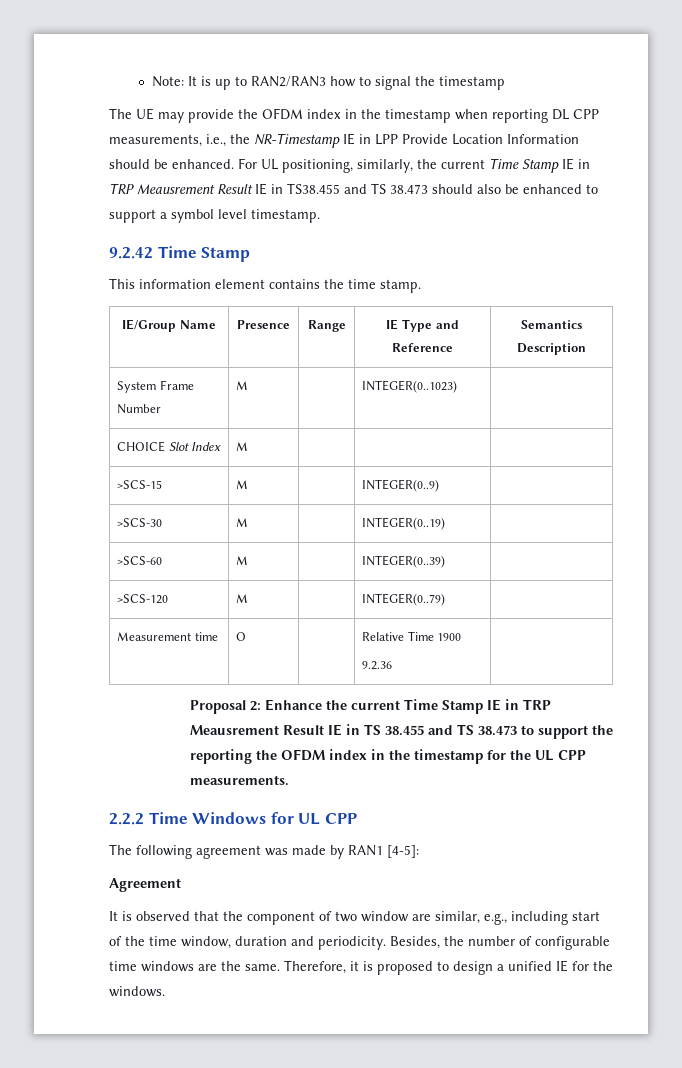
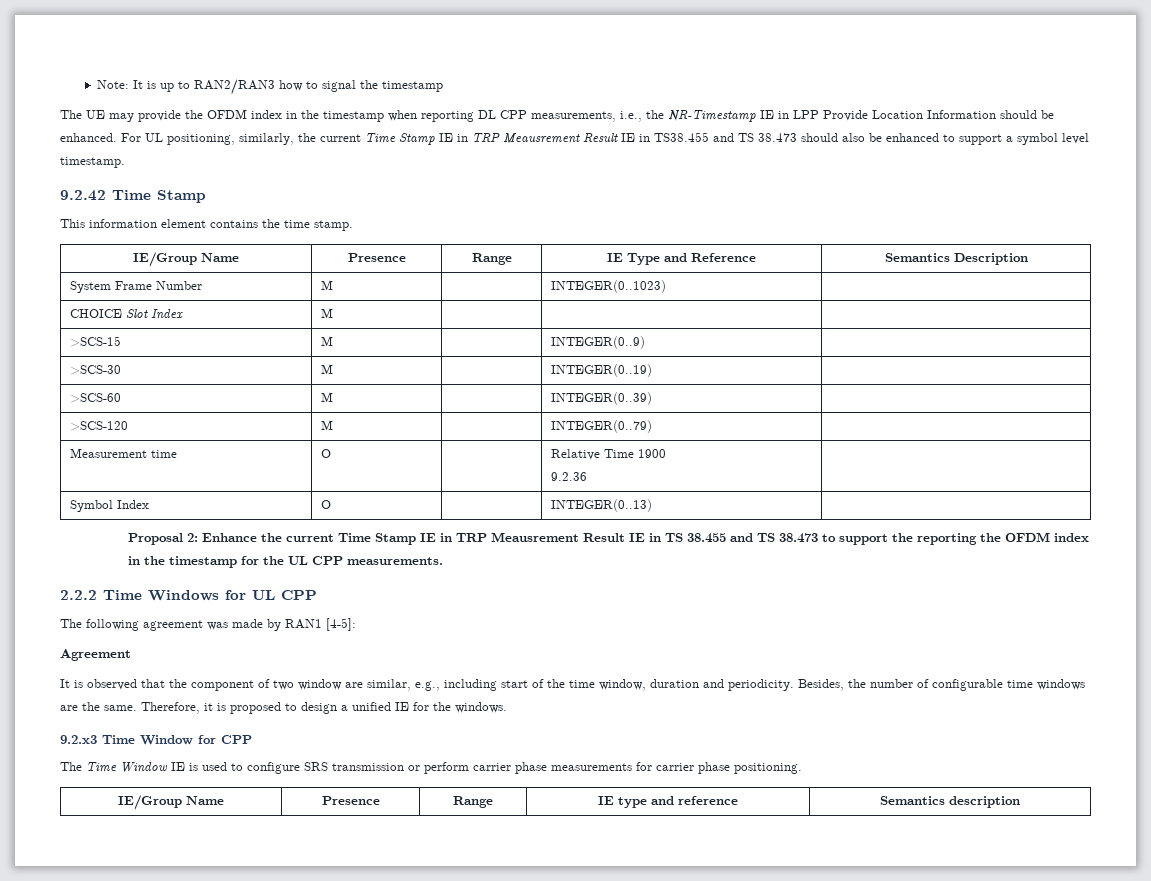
+ Symbol Index | O | | INTEGER(0..13) |
+ 9.2.x3 Time Window for CPP
+ The Time Window IE is used to configure SRS transmission or perform carrier phase measurements for carrier phase positioning.
+ IE/Group Name | Presence | Range | IE type and reference | Semantics description

